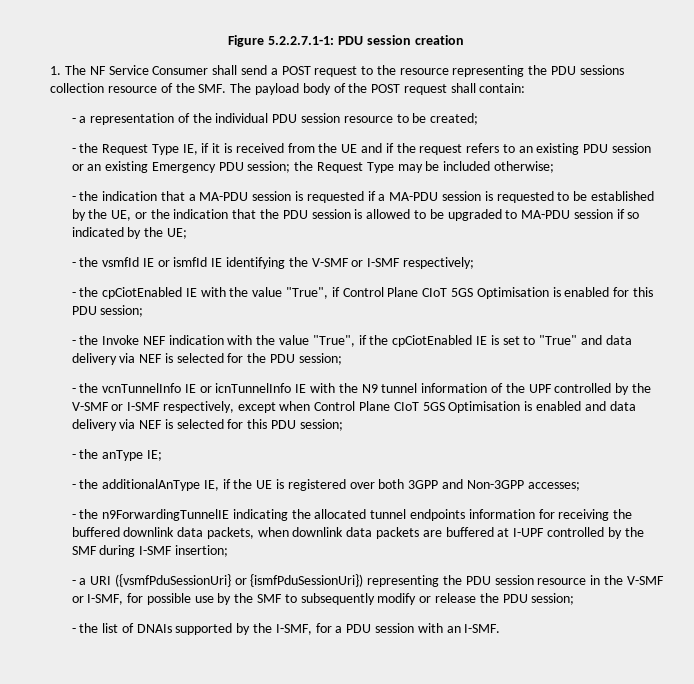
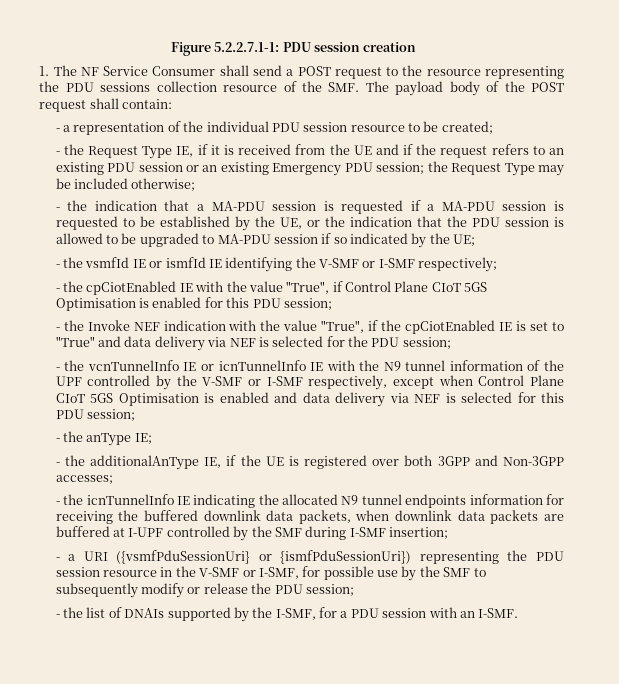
- - the n9ForwardingTunnelIE indicating the allocated tunnel endpoints information for receiving the buffered downlink data packets, when downlink data packets are buffered at I-UPF controlled by the SMF during I-SMF insertion;
+ - the icnTunnelInfo IE indicating the allocated N9 tunnel endpoints information for receiving the buffered downlink data packets, when downlink data packets are buffered at I-UPF controlled by the SMF during I-SMF insertion;

